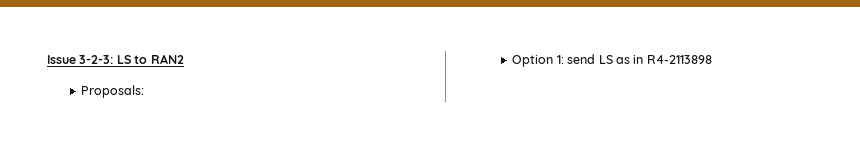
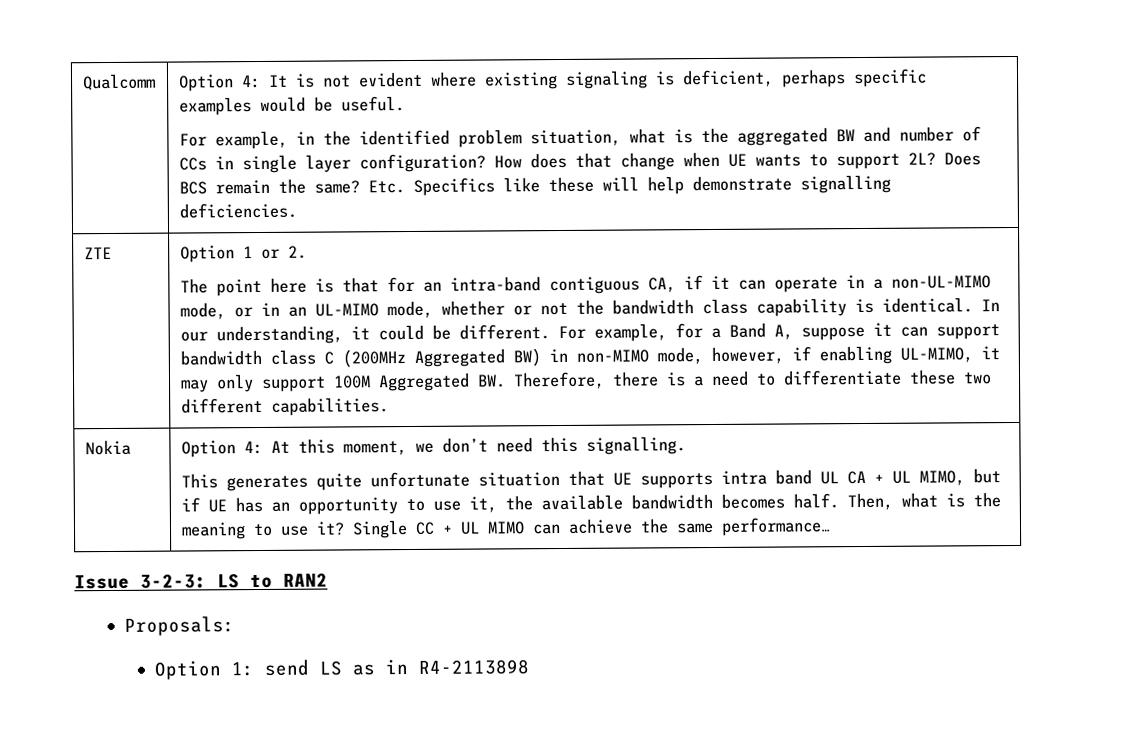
+ Qualcomm | Option 4: It is not evident where existing signaling is deficient, perhaps specific examples would be useful.
+ For example, in the identified problem situation, what is the aggregated BW and number of CCs in single layer configuration? How does that change when UE wants to support 2L? Does BCS remain the same? Etc. Specifics like these will help demonstrate signalling deficiencies.
+ ZTE | Option 1 or 2.
+ The point here is that for an intra-band contiguous CA, if it can operate in a non-UL-MIMO mode, or in an UL-MIMO mode, whether or not the bandwidth class capability is identical. In our understanding, it could be different. For example, for a Band A, suppose it can support bandwidth class C (200MHz Aggregated BW) in non-MIMO mode, however, if enabling UL-MIMO, it may only support 100M Aggregated BW. Therefore, there is a need to differentiate these two different capabilities.
+ Nokia | Option 4: At this moment, we don’t need this signalling.
+ This generates quite unfortunate situation that UE supports intra band UL CA + UL MIMO, but if UE has an opportunity to use it, the available bandwidth becomes half. Then, what is the meaning to use it? Single CC + UL MIMO can achieve the same performance…

